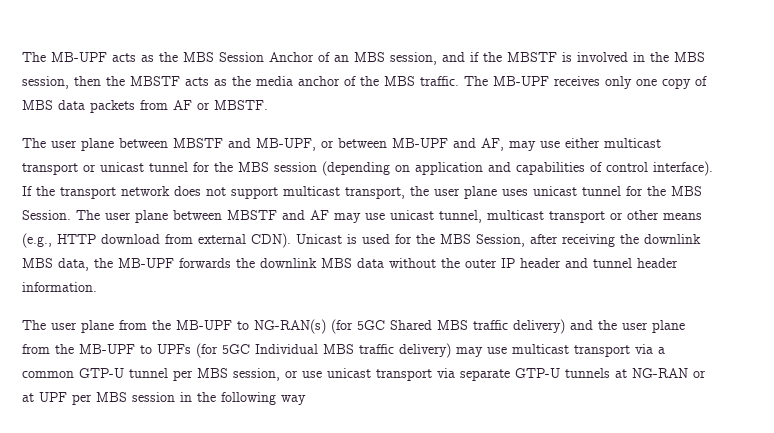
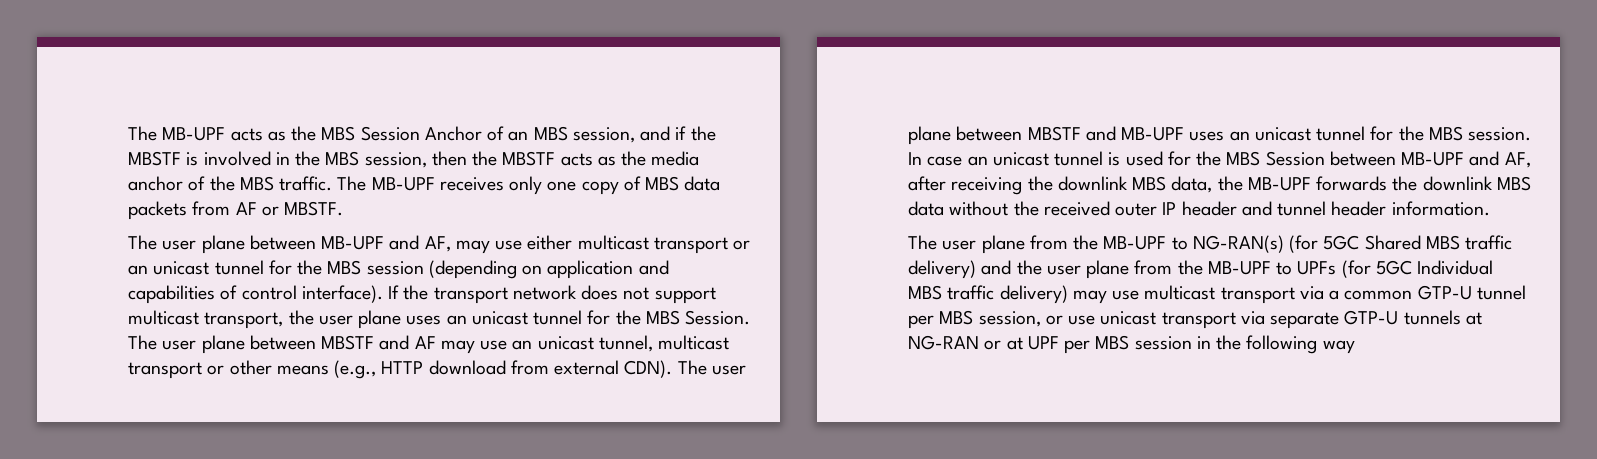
- The user plane between MBSTF and MB-UPF, or between MB-UPF and AF, may use either multicast transport or unicast tunnel for the MBS session (depending on application and capabilities of control interface).
+ The user plane between MB-UPF and AF, may use either multicast transport or an unicast tunnel for the MBS session (depending on application and capabilities of control interface).
- If the transport network does not support multicast transport, the user plane uses unicast tunnel for the MBS Session.
+ If the transport network does not support multicast transport, the user plane uses an unicast tunnel for the MBS Session.
- The user plane between MBSTF and AF may use unicast tunnel, multicast transport or other means (e.g., HTTP download from external CDN).
+ The user plane between MBSTF and AF may use an unicast tunnel, multicast transport or other means (e.g., HTTP download from external CDN).
- Unicast is used for the MBS Session, after receiving the downlink MBS data, the MB-UPF forwards the downlink MBS data without the outer IP header and tunnel header information.
+ The user plane between MBSTF and MB-UPF uses an unicast tunnel for the MBS session. In case an unicast tunnel is used for the MBS Session between MB-UPF and AF, after receiving the downlink MBS data, the MB-UPF forwards the downlink MBS data without the received outer IP header and tunnel header information.

